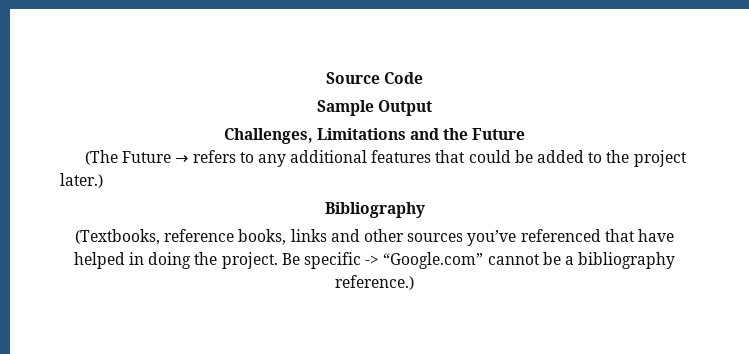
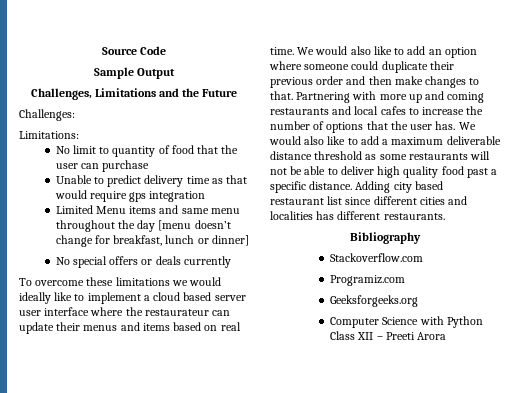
- (The Future → refers to any additional features that could be added to the project later.)
+ Challenges:
+ Limitations:
+ No limit to quantity of food that the user can purchase
+ Unable to predict delivery time as that would require gps integration
+ Limited Menu items and same menu throughout the day [menu doesn’t change for breakfast, lunch or dinner]
+ No special offers or deals currently
+ To overcome these limitations we would ideally like to implement a cloud based server user interface where the restaurateur can update their menus and items based on real time. We would also like to add an option where someone could duplicate their previous order and then make changes to that. Partnering with more up and coming restaurants and local cafes to increase the number of options that the user has. We would also like to add a maximum deliverable distance threshold as some restaurants will not be able to deliver high quality food past a specific distance. Adding city based restaurant list since different cities and localities has different restaurants.
  Bibliography
- (Textbooks, reference books, links and other sources you’ve referenced that have helped in doing the project. Be specific -> “Google.com” cannot be a bibliography reference.)
+ Stackoverflow.com
+ Programiz.com
+ Geeksforgeeks.org
+ Computer Science with Python Class XII – Preeti Arora

